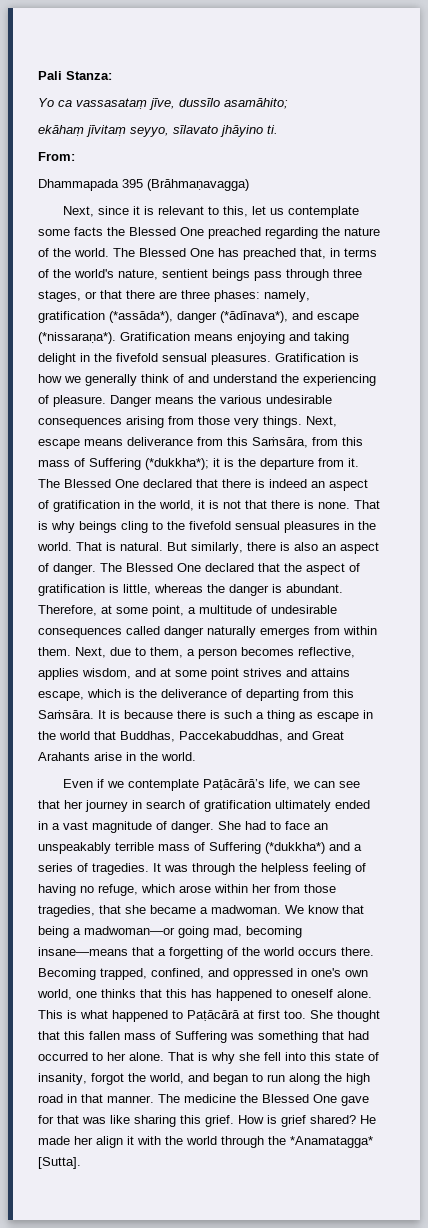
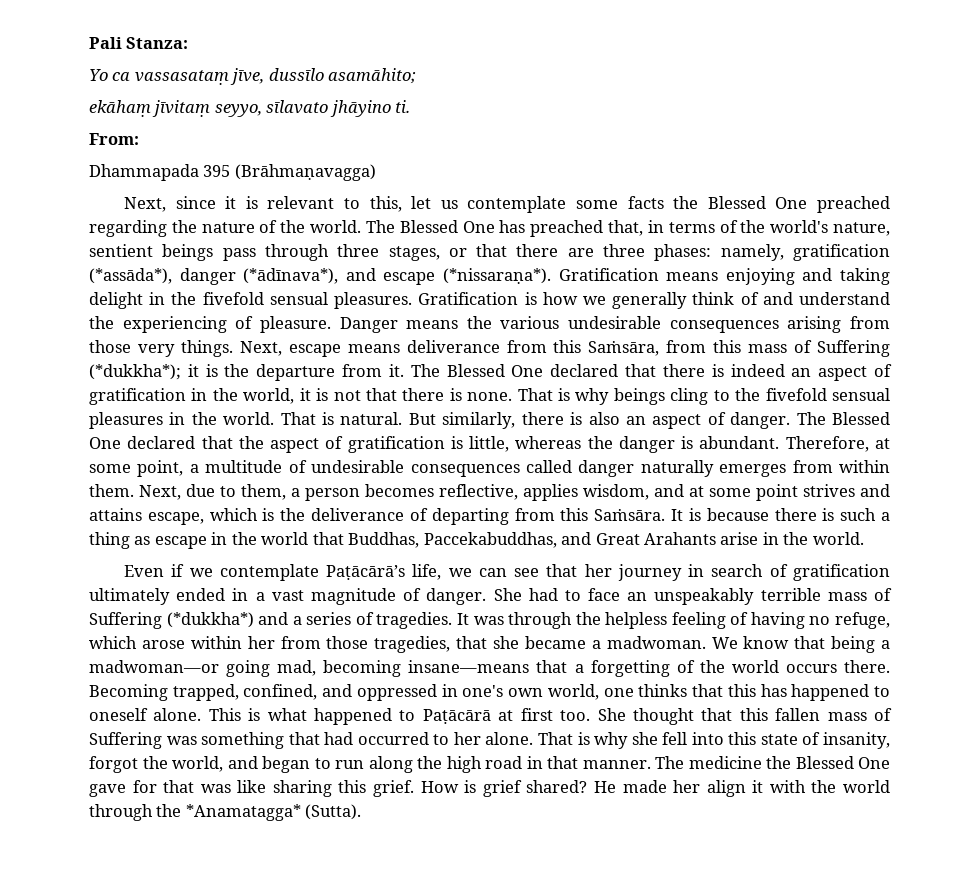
- He made her align it with the world through the *Anamatagga* [Sutta].
+ He made her align it with the world through the *Anamatagga* (Sutta).

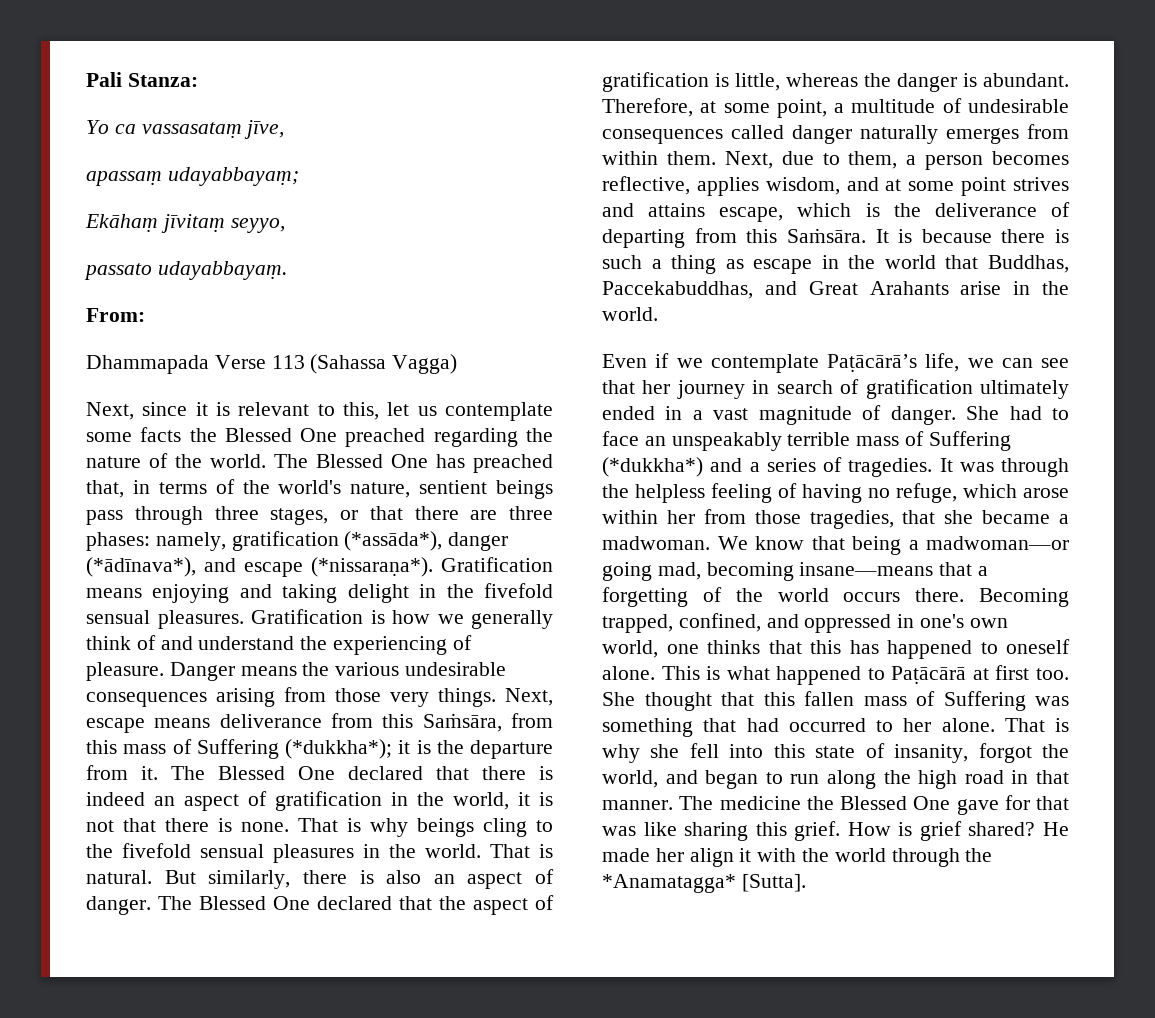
- Yo ca vassasataṃ jīve, dussīlo asamāhito;
- ekāhaṃ jīvitaṃ seyyo, sīlavato jhāyino ti.
+ Yo ca vassasataṃ jīve,
+ apassaṃ udayabbayaṃ;
+ Ekāhaṃ jīvitaṃ seyyo,
+ passato udayabbayaṃ.
- Dhammapada 395 (Brāhmaṇavagga)
+ Dhammapada Verse 113 (Sahassa Vagga)
- He made her align it with the world through the *Anamatagga* (Sutta).
+ He made her align it with the world through the *Anamatagga* [Sutta].

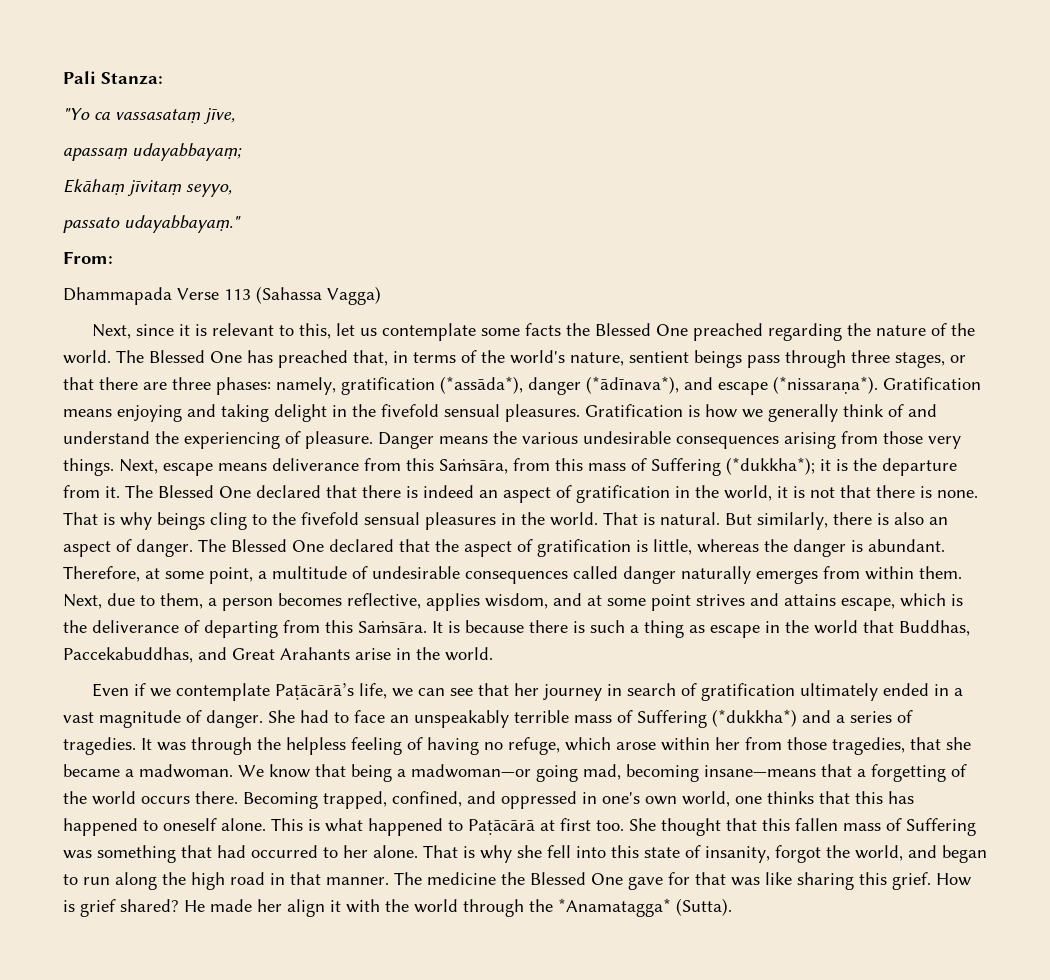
- Yo ca vassasataṃ jīve,
+ "Yo ca vassasataṃ jīve,
- passato udayabbayaṃ.
+ passato udayabbayaṃ."
- He made her align it with the world through the *Anamatagga* [Sutta].
+ He made her align it with the world through the *Anamatagga* (Sutta).

